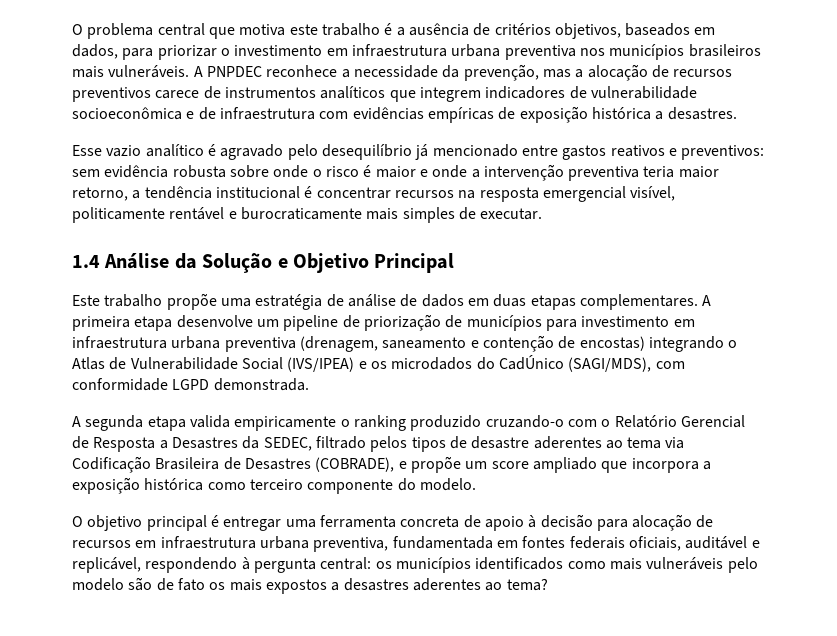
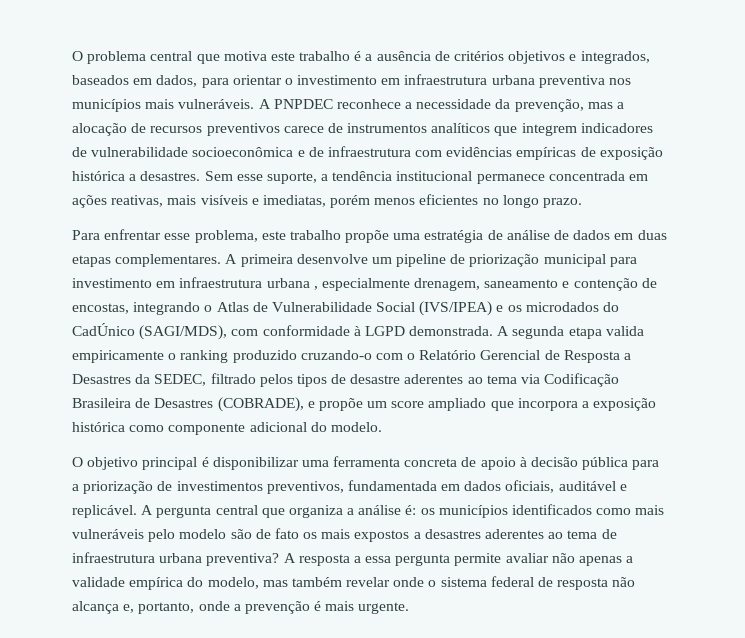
- O problema central que motiva este trabalho é a ausência de critérios objetivos, baseados em dados, para priorizar o investimento em infraestrutura urbana preventiva nos municípios brasileiros mais vulneráveis.
+ O problema central que motiva este trabalho é a ausência de critérios objetivos e integrados, baseados em dados, para orientar o investimento em infraestrutura urbana preventiva nos municípios mais vulneráveis.
- A PNPDEC reconhece a necessidade da prevenção, mas a alocação de recursos preventivos carece de instrumentos analíticos que integrem indicadores de vulnerabilidade socioeconômica e de infraestrutura com evidências empíricas de exposição histórica a desastres.
- Esse vazio analítico é agravado pelo desequilíbrio já mencionado entre gastos reativos e preventivos: sem evidência robusta sobre onde o risco é maior e onde a intervenção preventiva teria maior retorno, a tendência institucional é concentrar recursos na resposta emergencial visível, politicamente rentável e burocraticamente mais simples de executar.
- 1.4 Análise da Solução e Objetivo Principal
- Este trabalho propõe uma estratégia de análise de dados em duas etapas complementares.
+ A PNPDEC reconhece a necessidade da prevenção, mas a alocação de recursos preventivos carece de instrumentos analíticos que integrem indicadores de vulnerabilidade socioeconômica e de infraestrutura com evidências empíricas de exposição histórica a desastres. Sem esse suporte, a tendência institucional permanece concentrada em ações reativas, mais visíveis e imediatas, porém menos eficientes no longo prazo.
+ Para enfrentar esse problema, este trabalho propõe uma estratégia de análise de dados em duas etapas complementares.
- A primeira etapa desenvolve um pipeline de priorização de municípios para investimento em infraestrutura urbana preventiva (drenagem, saneamento e contenção de encostas) integrando o Atlas de Vulnerabilidade Social (IVS/IPEA) e os microdados do CadÚnico (SAGI/MDS), com conformidade LGPD demonstrada.
- A segunda etapa valida empiricamente o ranking produzido cruzando-o com o Relatório Gerencial de Resposta a Desastres da SEDEC, filtrado pelos tipos de desastre aderentes ao tema via Codificação Brasileira de Desastres (COBRADE), e propõe um score ampliado que incorpora a exposição histórica como terceiro componente do modelo.
+ A primeira desenvolve um pipeline de priorização municipal para investimento em infraestrutura urbana , especialmente drenagem, saneamento e contenção de encostas, integrando o Atlas de Vulnerabilidade Social (IVS/IPEA) e os microdados do CadÚnico (SAGI/MDS), com conformidade à LGPD demonstrada. A segunda etapa valida empiricamente o ranking produzido cruzando-o com o Relatório Gerencial de Resposta a Desastres da SEDEC, filtrado pelos tipos de desastre aderentes ao tema via Codificação Brasileira de Desastres (COBRADE), e propõe um score ampliado que incorpora a exposição histórica como componente adicional do modelo.
- O objetivo principal é entregar uma ferramenta concreta de apoio à decisão para alocação de recursos em infraestrutura urbana preventiva, fundamentada em fontes federais oficiais, auditável e replicável, respondendo à pergunta central: os municípios identificados como mais vulneráveis pelo modelo são de fato os mais expostos a desastres aderentes ao tema?
+ O objetivo principal é disponibilizar uma ferramenta concreta de apoio à decisão pública para a priorização de investimentos preventivos, fundamentada em dados oficiais, auditável e replicável. A pergunta central que organiza a análise é: os municípios identificados como mais vulneráveis pelo modelo são de fato os mais expostos a desastres aderentes ao tema de infraestrutura urbana preventiva? A resposta a essa pergunta permite avaliar não apenas a validade empírica do modelo, mas também revelar onde o sistema federal de resposta não alcança e, portanto, onde a prevenção é mais urgente.

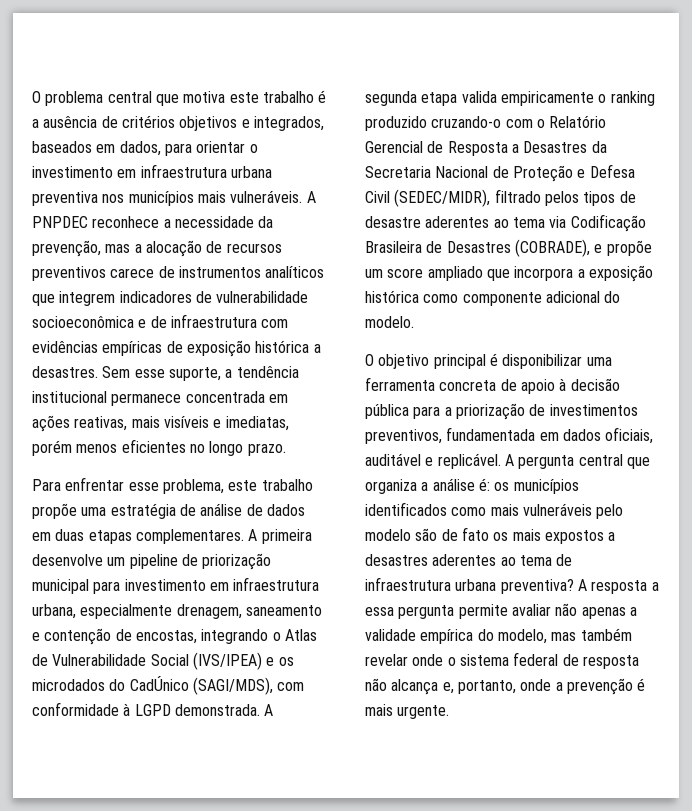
- A primeira desenvolve um pipeline de priorização municipal para investimento em infraestrutura urbana , especialmente drenagem, saneamento e contenção de encostas, integrando o Atlas de Vulnerabilidade Social (IVS/IPEA) e os microdados do CadÚnico (SAGI/MDS), com conformidade à LGPD demonstrada.
+ A primeira desenvolve um pipeline de priorização municipal para investimento em infraestrutura urbana, especialmente drenagem, saneamento e contenção de encostas, integrando o Atlas de Vulnerabilidade Social (IVS/IPEA) e os microdados do CadÚnico (SAGI/MDS), com conformidade à LGPD demonstrada.
- A segunda etapa valida empiricamente o ranking produzido cruzando-o com o Relatório Gerencial de Resposta a Desastres da SEDEC, filtrado pelos tipos de desastre aderentes ao tema via Codificação Brasileira de Desastres (COBRADE), e propõe um score ampliado que incorpora a exposição histórica como componente adicional do modelo.
+ A segunda etapa valida empiricamente o ranking produzido cruzando-o com o Relatório Gerencial de Resposta a Desastres da Secretaria Nacional de Proteção e Defesa Civil (SEDEC/MIDR), filtrado pelos tipos de desastre aderentes ao tema via Codificação Brasileira de Desastres (COBRADE), e propõe um score ampliado que incorpora a exposição histórica como componente adicional do modelo.

